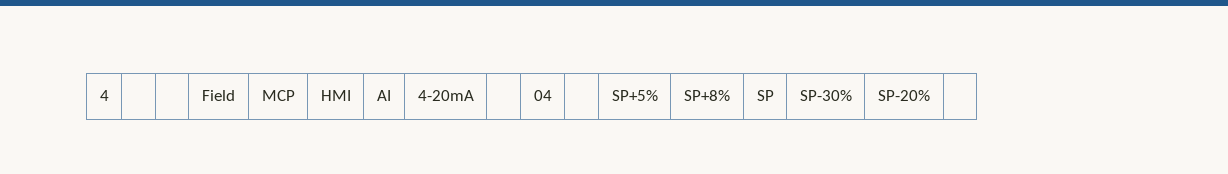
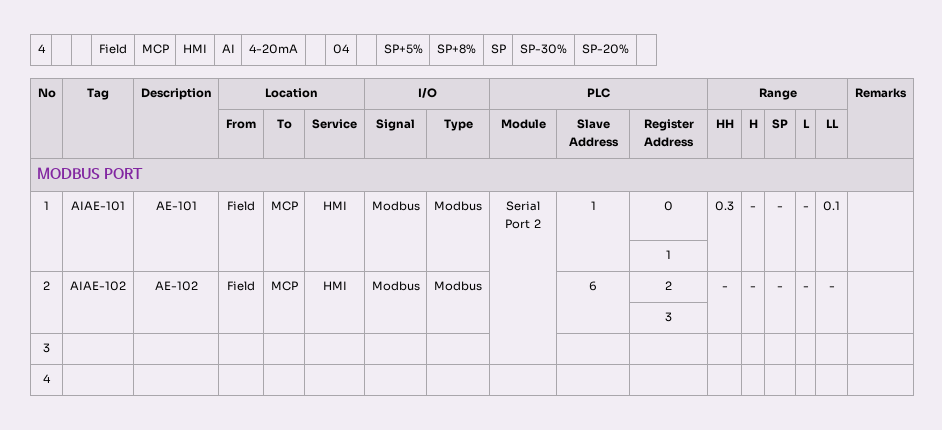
+ No | Tag | Description | Location | I/O | PLC | Range | Remarks
+ | | | From | To | Service | Signal | Type | Module | Slave Address | Register Address | HH | H | SP | L | LL |
+ MODBUS PORT
+ 1 | AIAE-101 | AE-101 | Field | MCP | HMI | Modbus | Modbus | Serial Port 2 | 1 | 0 | 0.3 | - | - | - | 0.1 |
+ | | | | | | | | | | 1 | | | | | |
+ 2 | AIAE-102 | AE-102 | Field | MCP | HMI | Modbus | Modbus | | 6 | 2 | - | - | - | - | - |
+ | | | | | | | | | | 3 | | | | | |
+ 3 | | | | | | | | | | | | | | | |
+ 4 | | | | | | | | | | | | | | | |

